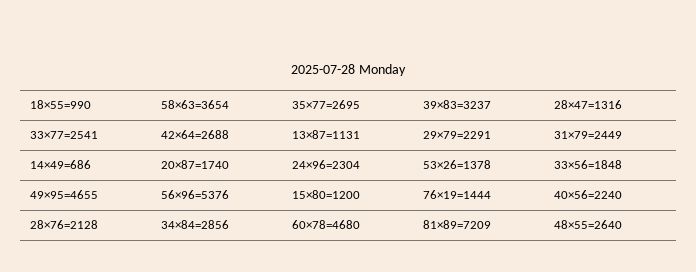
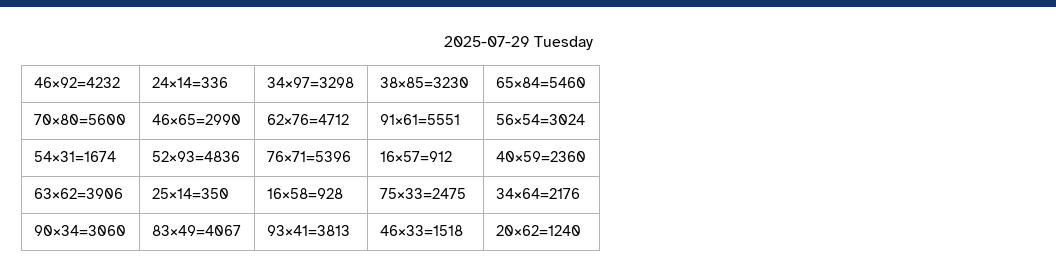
- 2025-07-28 Monday
- 18×55=990 | 58×63=3654 | 35×77=2695 | 39×83=3237 | 28×47=1316
- 33×77=2541 | 42×64=2688 | 13×87=1131 | 29×79=2291 | 31×79=2449
- 14×49=686 | 20×87=1740 | 24×96=2304 | 53×26=1378 | 33×56=1848
- 49×95=4655 | 56×96=5376 | 15×80=1200 | 76×19=1444 | 40×56=2240
- 28×76=2128 | 34×84=2856 | 60×78=4680 | 81×89=7209 | 48×55=2640
+ 2025-07-29 Tuesday
+ 46×92=4232 | 24×14=336 | 34×97=3298 | 38×85=3230 | 65×84=5460
+ 70×80=5600 | 46×65=2990 | 62×76=4712 | 91×61=5551 | 56×54=3024
+ 54×31=1674 | 52×93=4836 | 76×71=5396 | 16×57=912 | 40×59=2360
+ 63×62=3906 | 25×14=350 | 16×58=928 | 75×33=2475 | 34×64=2176
+ 90×34=3060 | 83×49=4067 | 93×41=3813 | 46×33=1518 | 20×62=1240

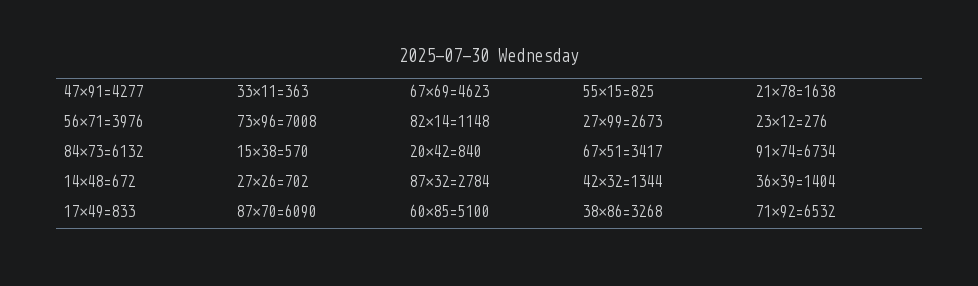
- 2025-07-29 Tuesday
- 46×92=4232 | 24×14=336 | 34×97=3298 | 38×85=3230 | 65×84=5460
- 70×80=5600 | 46×65=2990 | 62×76=4712 | 91×61=5551 | 56×54=3024
- 54×31=1674 | 52×93=4836 | 76×71=5396 | 16×57=912 | 40×59=2360
- 63×62=3906 | 25×14=350 | 16×58=928 | 75×33=2475 | 34×64=2176
- 90×34=3060 | 83×49=4067 | 93×41=3813 | 46×33=1518 | 20×62=1240
+ 2025-07-30 Wednesday
+ 47×91=4277 | 33×11=363 | 67×69=4623 | 55×15=825 | 21×78=1638
+ 56×71=3976 | 73×96=7008 | 82×14=1148 | 27×99=2673 | 23×12=276
+ 84×73=6132 | 15×38=570 | 20×42=840 | 67×51=3417 | 91×74=6734
+ 14×48=672 | 27×26=702 | 87×32=2784 | 42×32=1344 | 36×39=1404
+ 17×49=833 | 87×70=6090 | 60×85=5100 | 38×86=3268 | 71×92=6532

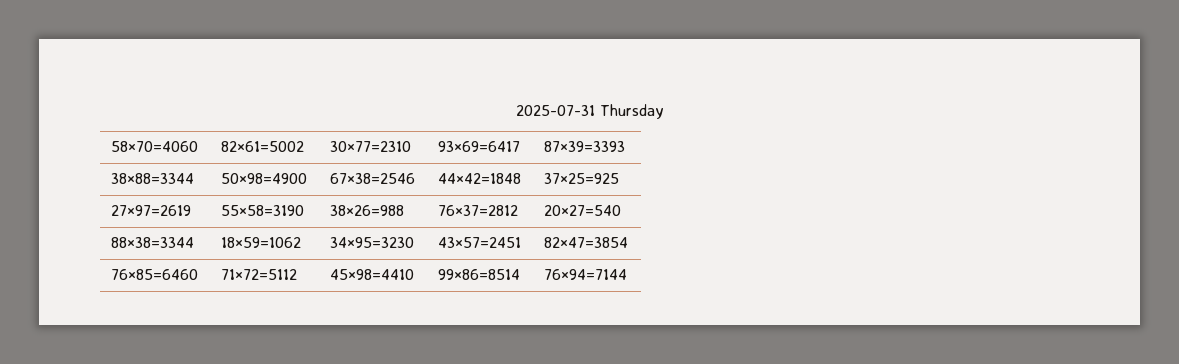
- 2025-07-30 Wednesday
- 47×91=4277 | 33×11=363 | 67×69=4623 | 55×15=825 | 21×78=1638
- 56×71=3976 | 73×96=7008 | 82×14=1148 | 27×99=2673 | 23×12=276
- 84×73=6132 | 15×38=570 | 20×42=840 | 67×51=3417 | 91×74=6734
- 14×48=672 | 27×26=702 | 87×32=2784 | 42×32=1344 | 36×39=1404
- 17×49=833 | 87×70=6090 | 60×85=5100 | 38×86=3268 | 71×92=6532
+ 2025-07-31 Thursday
+ 58×70=4060 | 82×61=5002 | 30×77=2310 | 93×69=6417 | 87×39=3393
+ 38×88=3344 | 50×98=4900 | 67×38=2546 | 44×42=1848 | 37×25=925
+ 27×97=2619 | 55×58=3190 | 38×26=988 | 76×37=2812 | 20×27=540
+ 88×38=3344 | 18×59=1062 | 34×95=3230 | 43×57=2451 | 82×47=3854
+ 76×85=6460 | 71×72=5112 | 45×98=4410 | 99×86=8514 | 76×94=7144

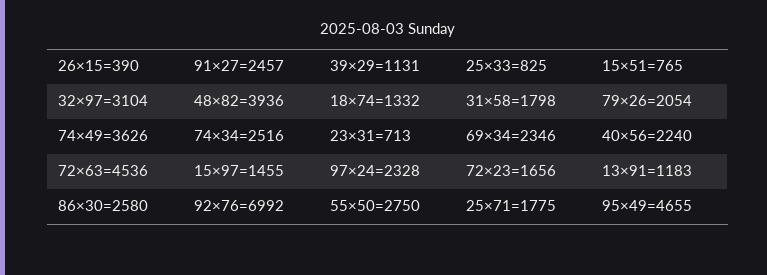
- 2025-07-31 Thursday
- 58×70=4060 | 82×61=5002 | 30×77=2310 | 93×69=6417 | 87×39=3393
- 38×88=3344 | 50×98=4900 | 67×38=2546 | 44×42=1848 | 37×25=925
- 27×97=2619 | 55×58=3190 | 38×26=988 | 76×37=2812 | 20×27=540
- 88×38=3344 | 18×59=1062 | 34×95=3230 | 43×57=2451 | 82×47=3854
- 76×85=6460 | 71×72=5112 | 45×98=4410 | 99×86=8514 | 76×94=7144
+ 2025-08-03 Sunday
+ 26×15=390 | 91×27=2457 | 39×29=1131 | 25×33=825 | 15×51=765
+ 32×97=3104 | 48×82=3936 | 18×74=1332 | 31×58=1798 | 79×26=2054
+ 74×49=3626 | 74×34=2516 | 23×31=713 | 69×34=2346 | 40×56=2240
+ 72×63=4536 | 15×97=1455 | 97×24=2328 | 72×23=1656 | 13×91=1183
+ 86×30=2580 | 92×76=6992 | 55×50=2750 | 25×71=1775 | 95×49=4655

